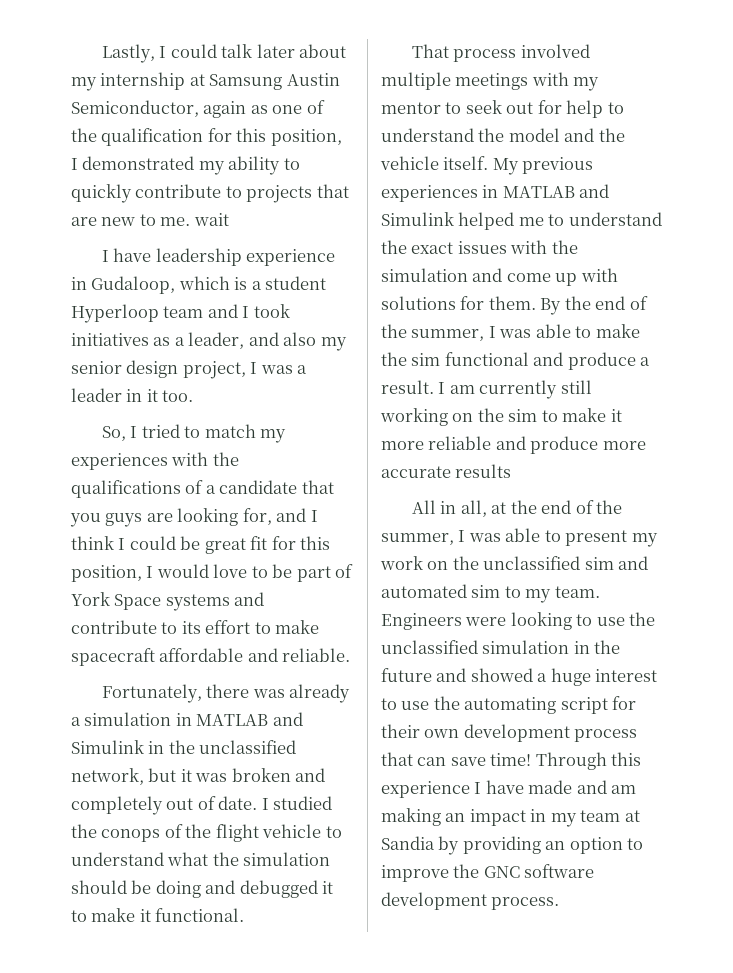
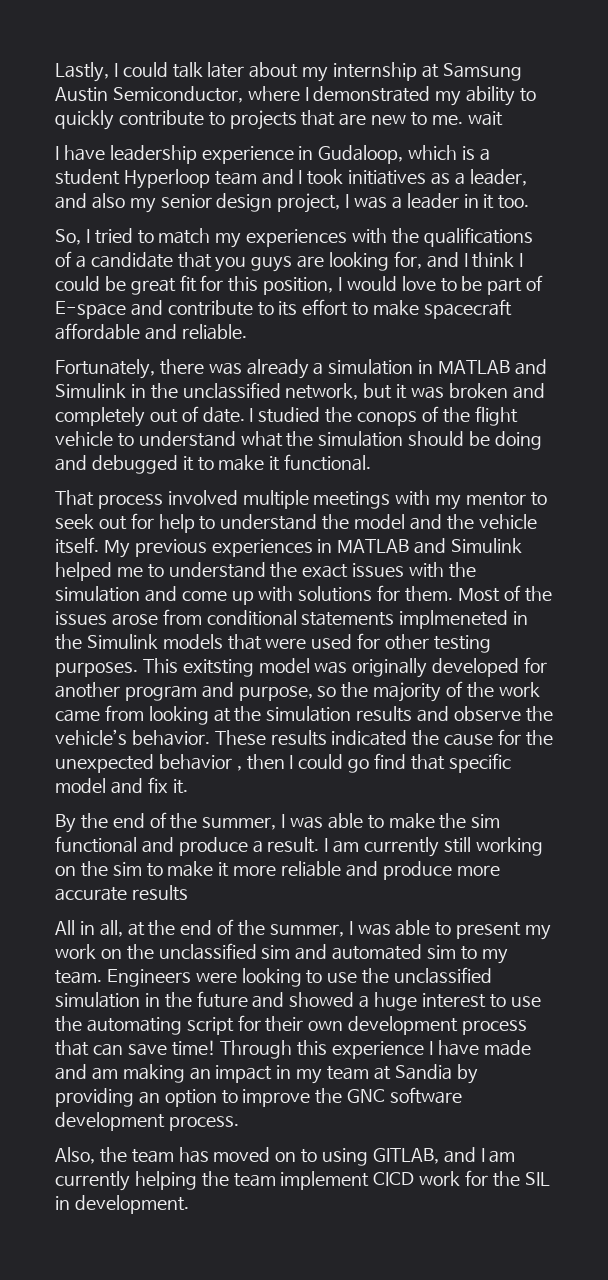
- Lastly, I could talk later about my internship at Samsung Austin Semiconductor, again as one of the qualification for this position, I demonstrated my ability to quickly contribute to projects that are new to me. wait
+ Lastly, I could talk later about my internship at Samsung Austin Semiconductor, where I demonstrated my ability to quickly contribute to projects that are new to me. wait
- So, I tried to match my experiences with the qualifications of a candidate that you guys are looking for, and I think I could be great fit for this position, I would love to be part of York Space systems and contribute to its effort to make spacecraft affordable and reliable.
+ So, I tried to match my experiences with the qualifications of a candidate that you guys are looking for, and I think I could be great fit for this position, I would love to be part of E-space and contribute to its effort to make spacecraft affordable and reliable.
- My previous experiences in MATLAB and Simulink helped me to understand the exact issues with the simulation and come up with solutions for them. By the end of the summer, I was able to make the sim functional and produce a result.
+ My previous experiences in MATLAB and Simulink helped me to understand the exact issues with the simulation and come up with solutions for them. Most of the issues arose from conditional statements implmeneted in the Simulink models that were used for other testing purposes. This exitsting model was originally developed for another program and purpose, so the majority of the work came from looking at the simulation results and observe the vehicle’s behavior. These results indicated the cause for the unexpected behavior , then I could go find that specific model and fix it.
+ By the end of the summer, I was able to make the sim functional and produce a result.
+ Also, the team has moved on to using GITLAB, and I am currently helping the team implement CICD work for the SIL in development.

